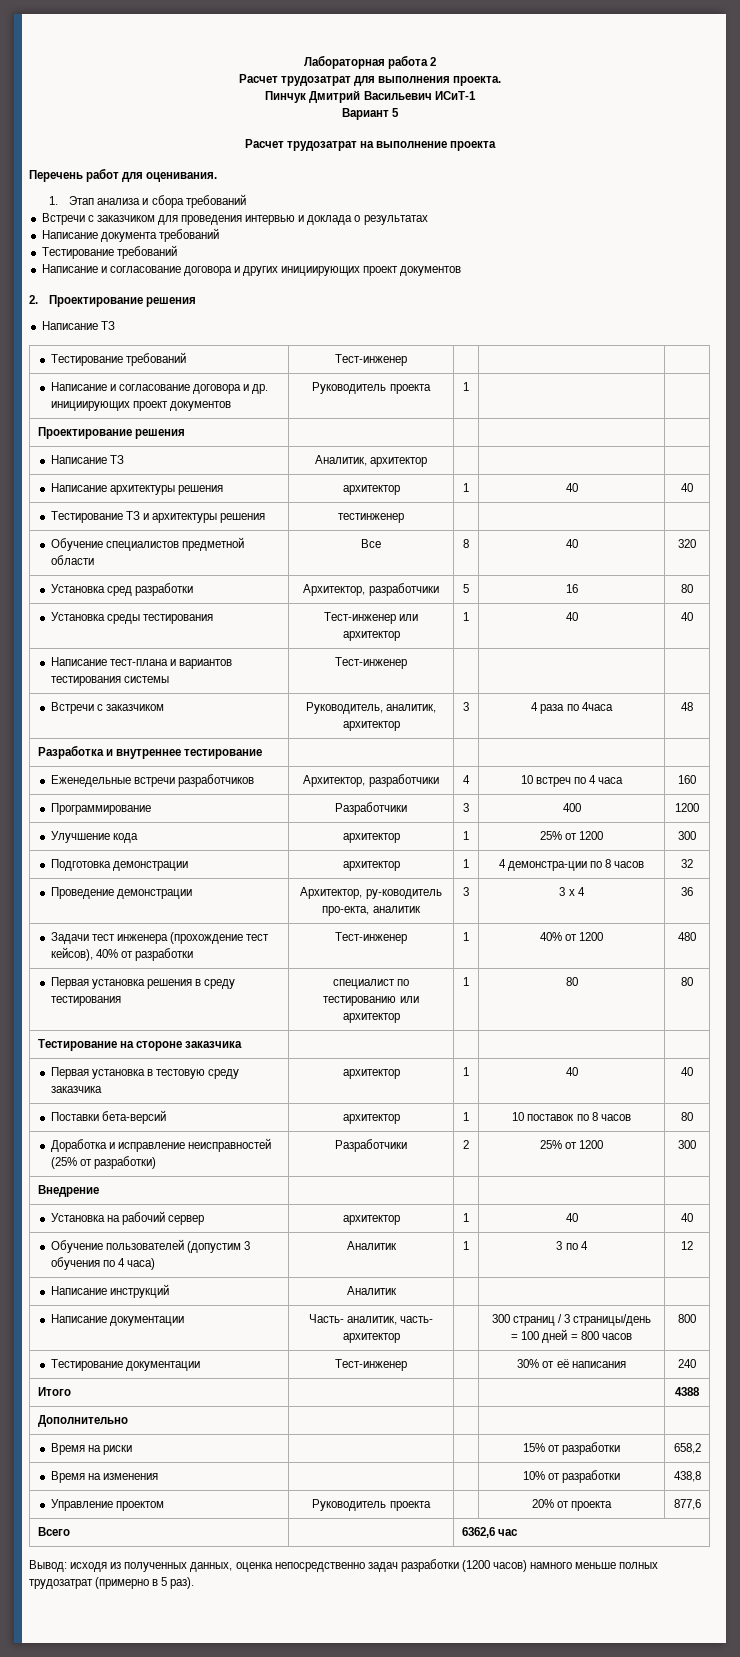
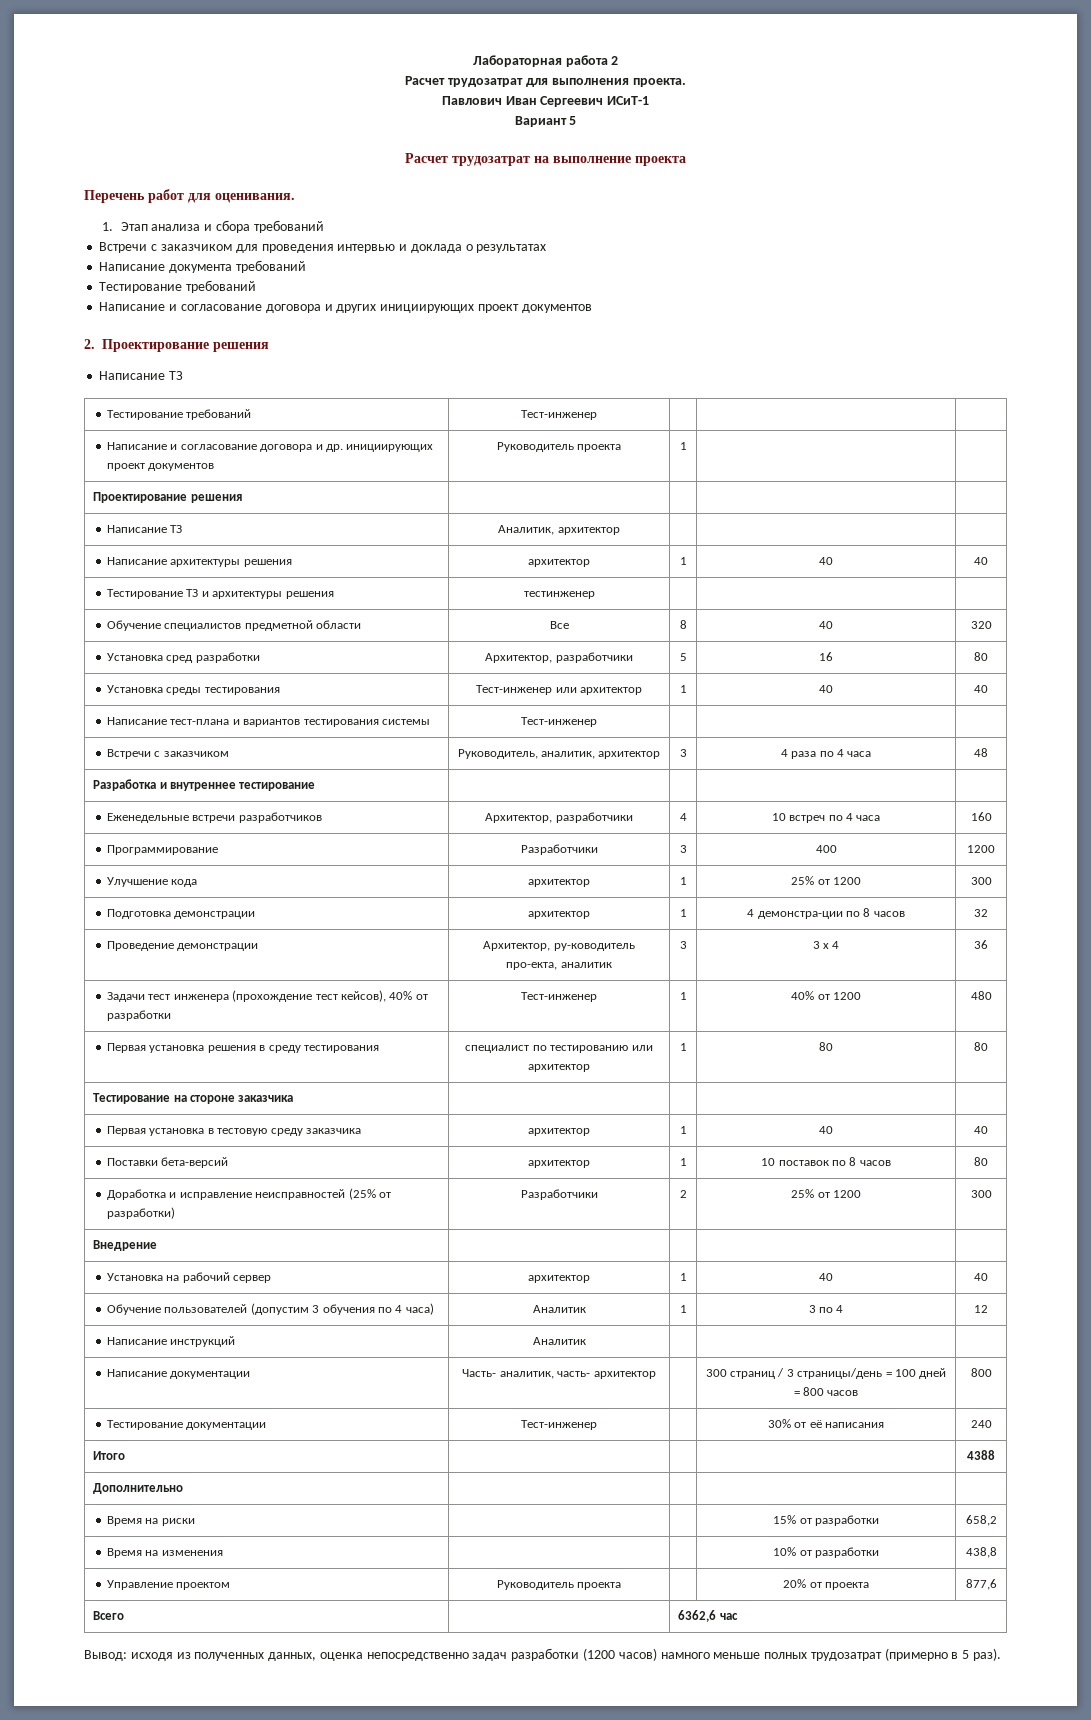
- Пинчук Дмитрий Васильевич ИСиТ-1
+ Павлович Иван Сергеевич ИСиТ-1
- Встречи с заказчиком | Руководитель, аналитик, архитектор | 3 | 4 раза по 4часа | 48
+ Встречи с заказчиком | Руководитель, аналитик, архитектор | 3 | 4 раза по 4 часа | 48

